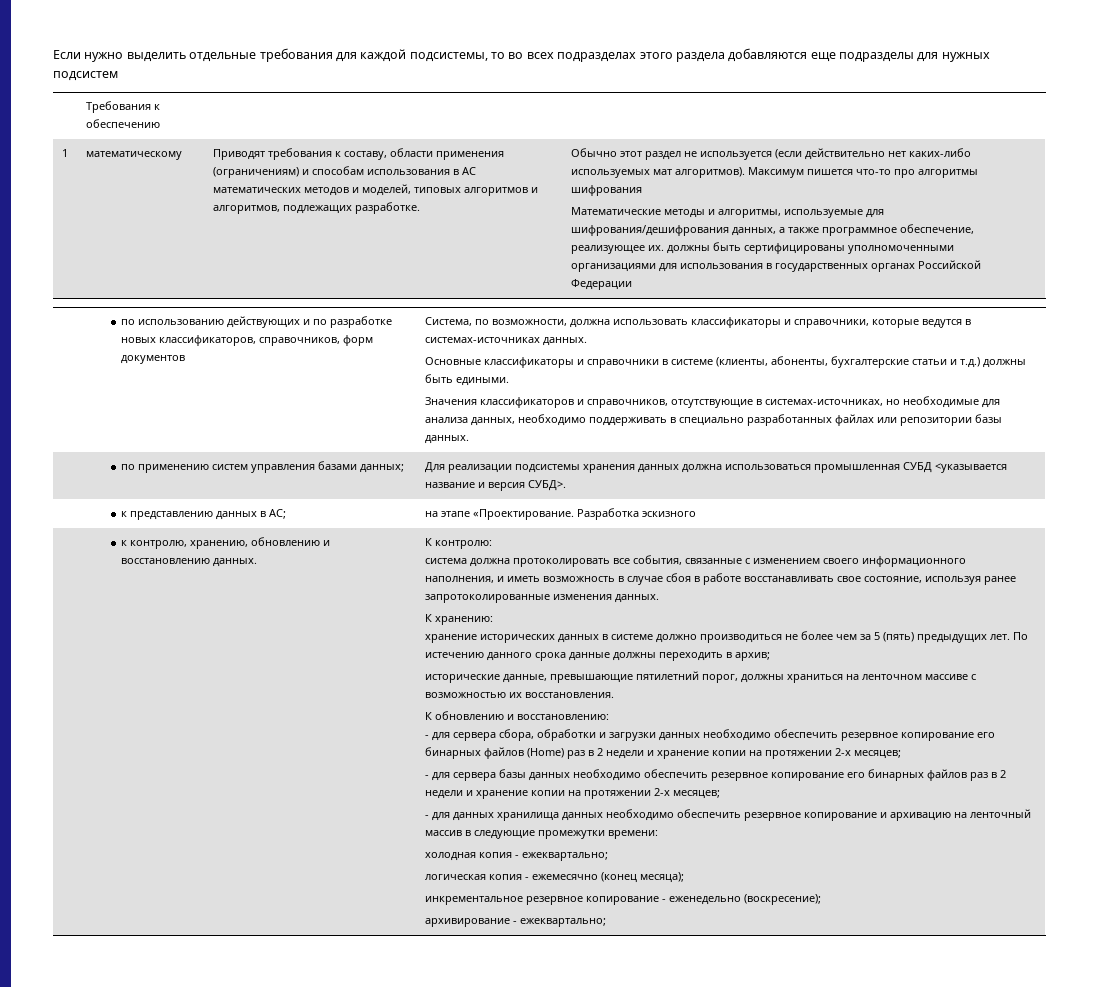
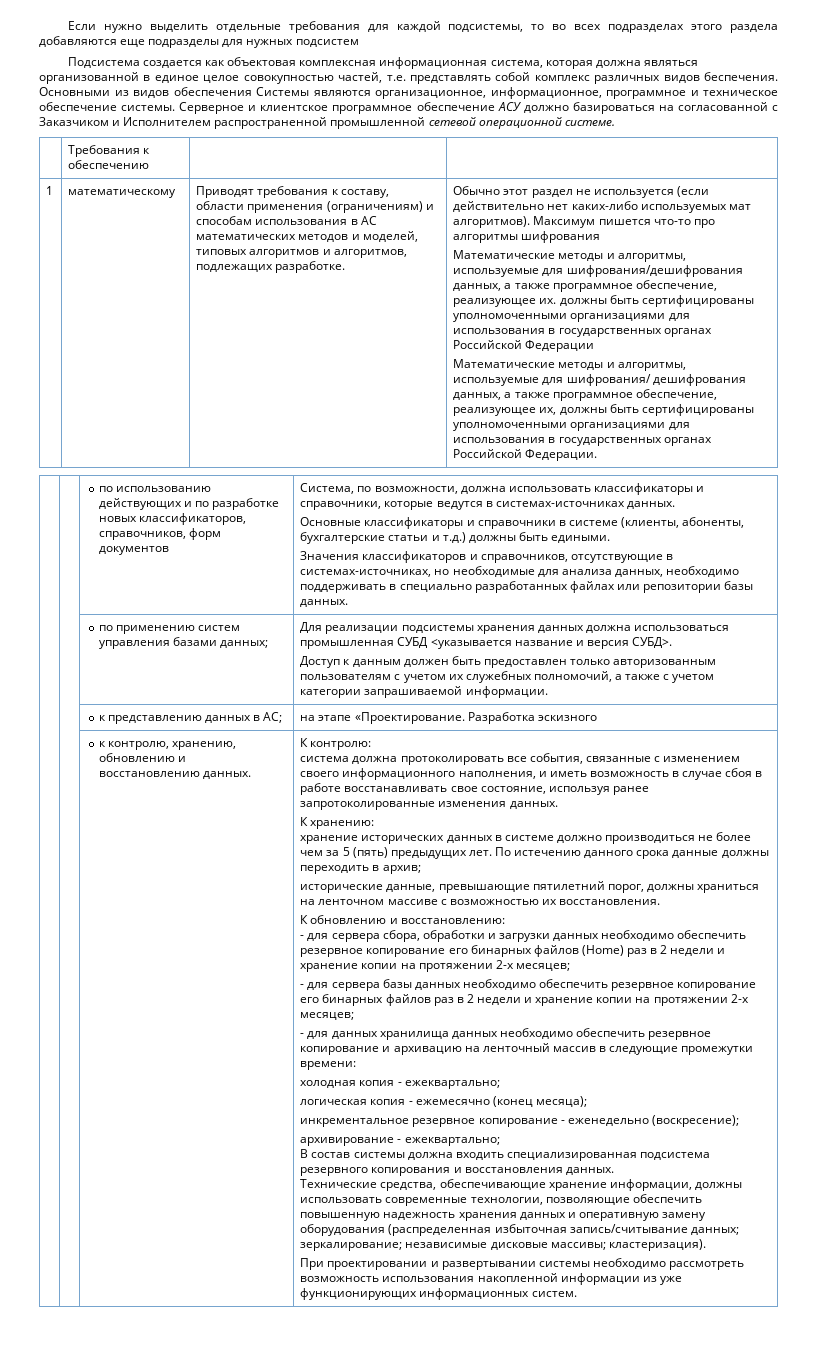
+ Подсистема создается как объектовая комплексная информационная система, которая должна являться организованной в единое целое совокупностью частей, т.е. представлять собой комплекс различных видов беспечения. Основными из видов обеспечения Системы являются организационное, информационное, программное и техническое обеспечение системы. Серверное и клиентское программное обеспечение АСУ должно базироваться на согласованной с Заказчиком и Исполнителем распространенной промышленной сетевой операционной системе.
+ Математические методы и алгоритмы, используемые для шифрования/ дешифрования данных, а также программное обеспечение, реализующее их, должны быть сертифицированы уполномоченными организациями для использования в государственных органах Российской Федерации.
+ Доступ к данным должен быть предоставлен только авторизованным пользователям с учетом их служебных полномочий, а также с учетом категории запрашиваемой информации.
+ В состав системы должна входить специализированная подсистема резервного копирования и восстановления данных.
+ Технические средства, обеспечивающие хранение информации, должны использовать современные технологии, позволяющие обеспечить повышенную надежность хранения данных и оперативную замену оборудования (распределенная избыточная запись/считывание данных; зеркалирование; независимые дисковые массивы; кластеризация).
+ При проектировании и развертывании системы необходимо рассмотреть возможность использования накопленной информации из уже функционирующих информационных систем.

